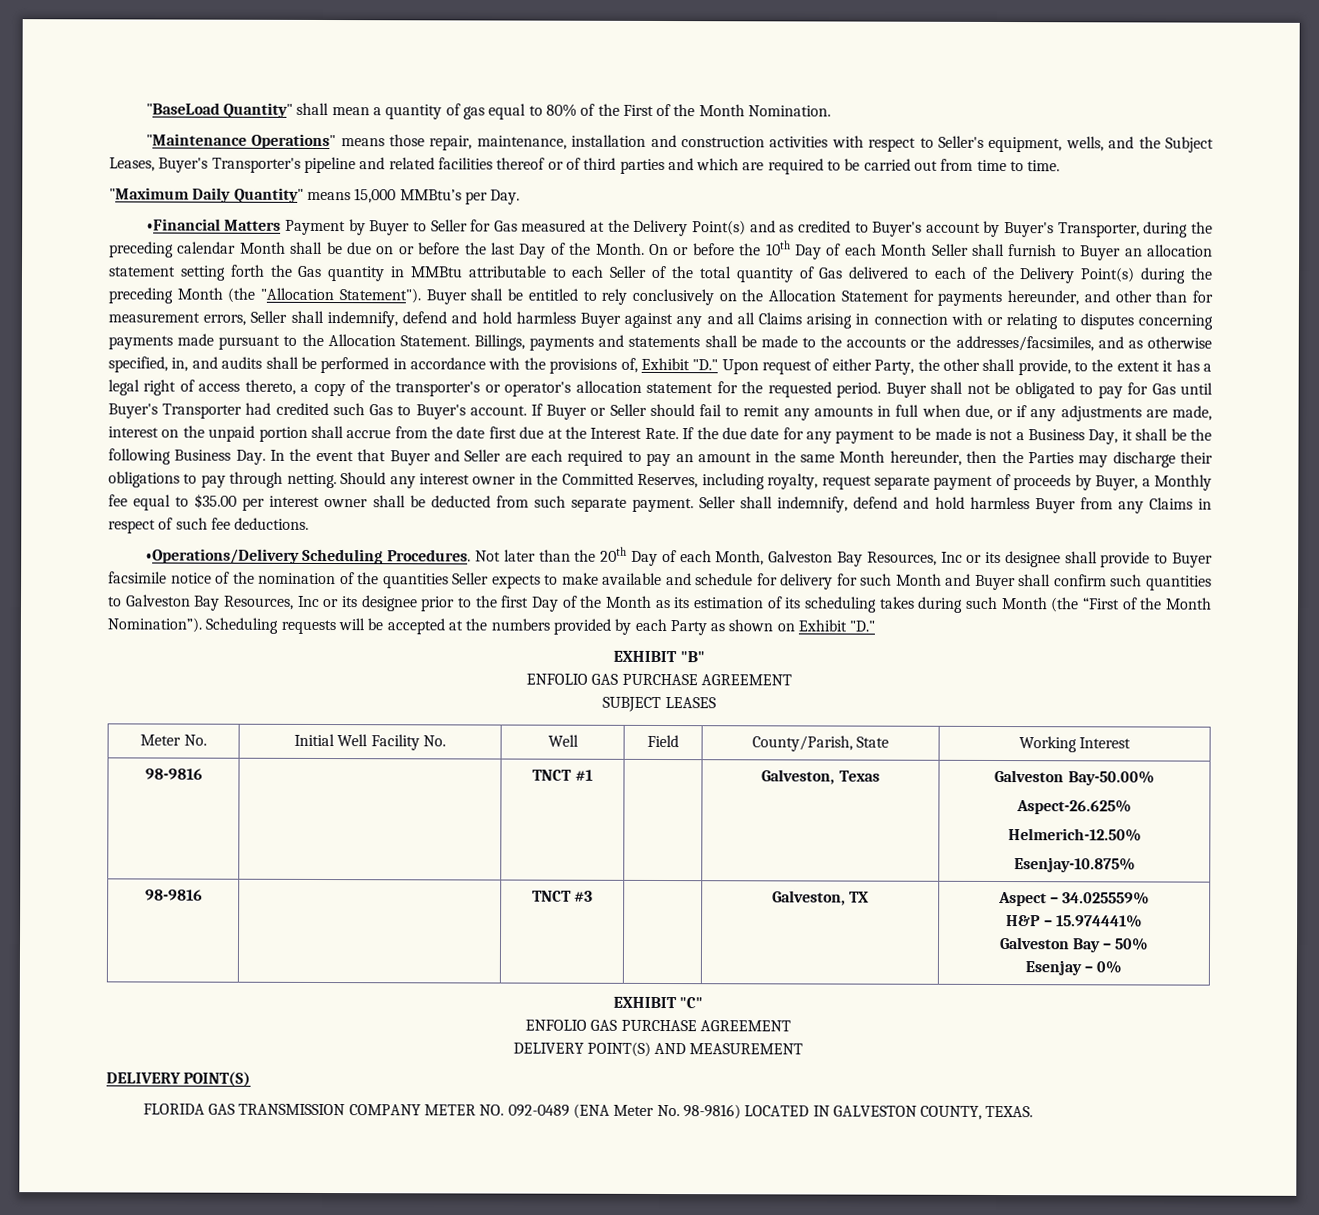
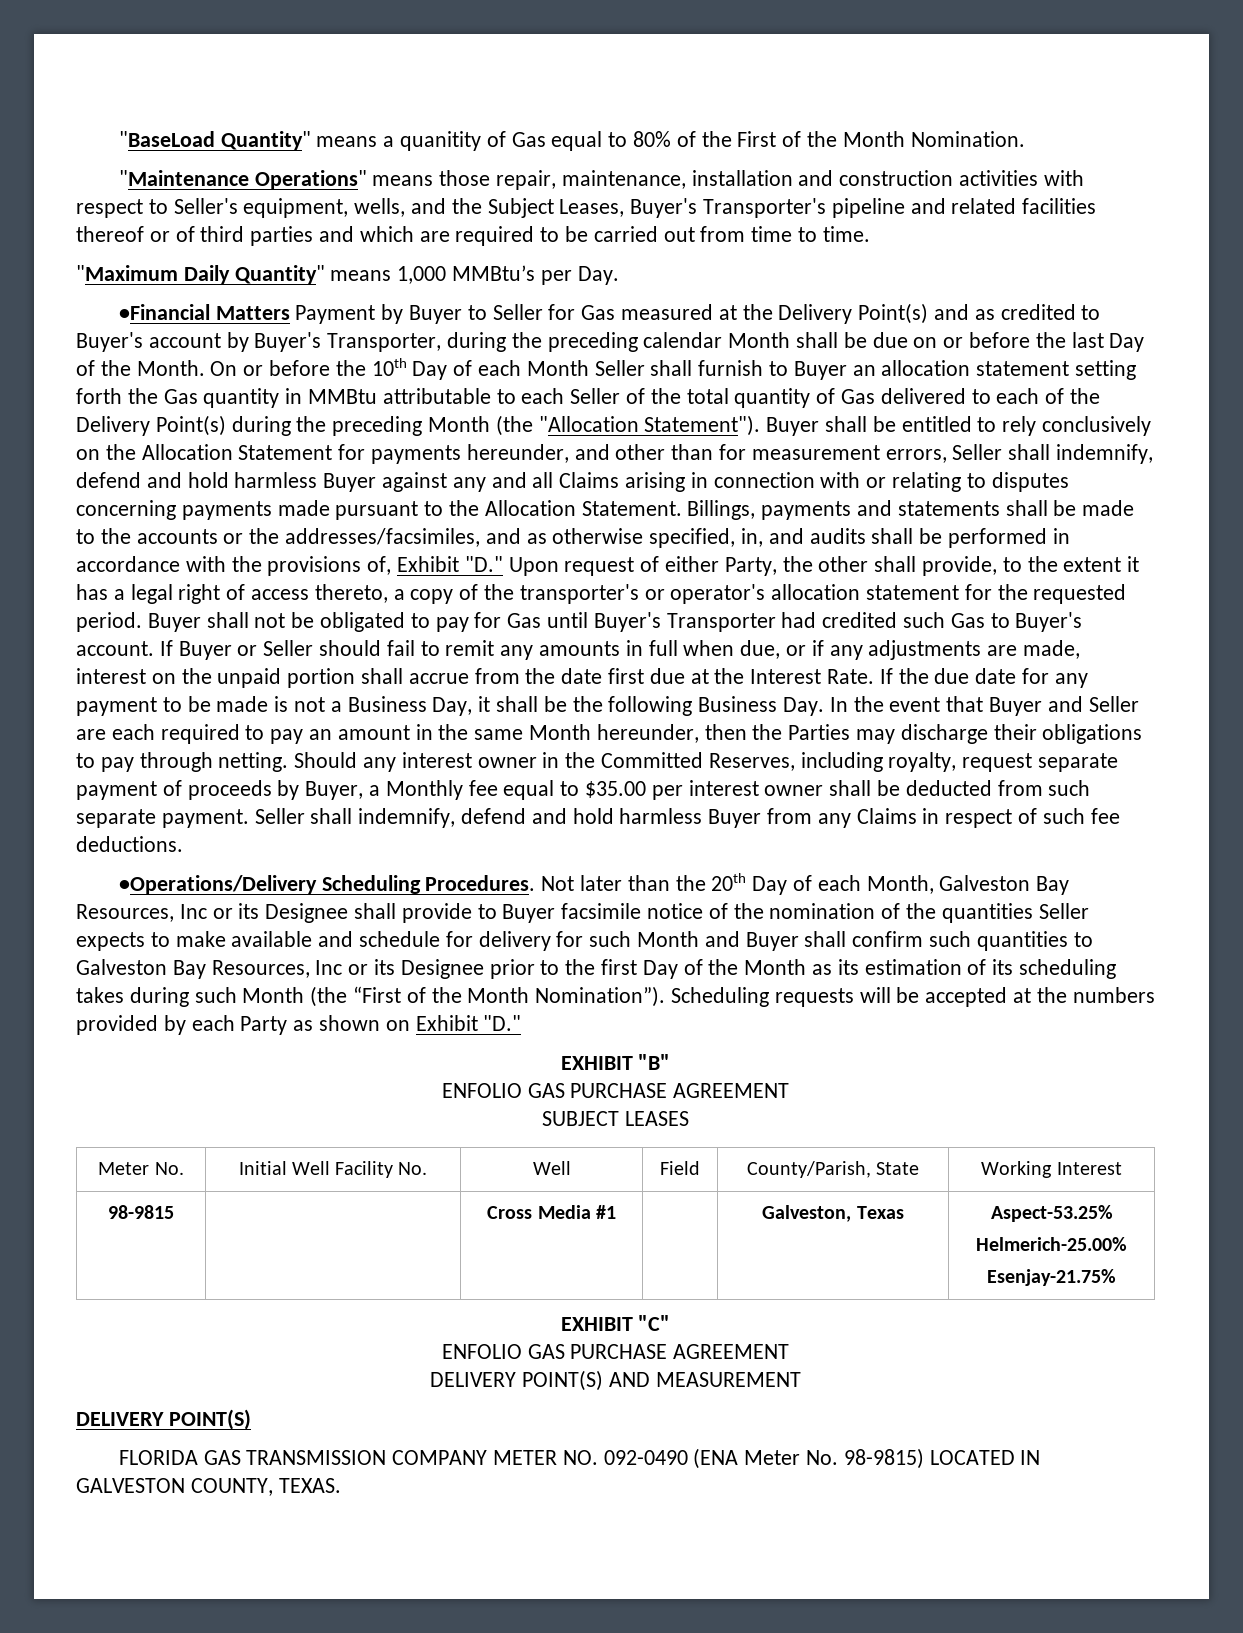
- "BaseLoad Quantity" shall mean a quantity of gas equal to 80% of the First of the Month Nomination.
+ "BaseLoad Quantity" means a quanitity of Gas equal to 80% of the First of the Month Nomination.
- "Maximum Daily Quantity" means 15,000 MMBtu’s per Day.
+ "Maximum Daily Quantity" means 1,000 MMBtu’s per Day.
- Not later than the 20th Day of each Month, Galveston Bay Resources, Inc or its designee shall provide to Buyer facsimile notice of the nomination of the quantities Seller expects to make available and schedule for delivery for such Month and Buyer shall confirm such quantities to Galveston Bay Resources, Inc or its designee prior to the first Day of the Month as its estimation of its scheduling takes during such Month (the “First of the Month Nomination”).
+ Not later than the 20th Day of each Month, Galveston Bay Resources, Inc or its Designee shall provide to Buyer facsimile notice of the nomination of the quantities Seller expects to make available and schedule for delivery for such Month and Buyer shall confirm such quantities to Galveston Bay Resources, Inc or its Designee prior to the first Day of the Month as its estimation of its scheduling takes during such Month (the “First of the Month Nomination”).
- 98-9816 | | TNCT #1 | | Galveston, Texas | Galveston Bay-50.00%
- Aspect-26.625%
- Helmerich-12.50%
- Esenjay-10.875%
- 98-9816 | | TNCT #3 | | Galveston, TX | Aspect – 34.025559%
- H&P – 15.974441%
- Galveston Bay – 50%
- Esenjay – 0%
+ 98-9815 | | Cross Media #1 | | Galveston, Texas | Aspect-53.25%
+ Helmerich-25.00%
+ Esenjay-21.75%
- FLORIDA GAS TRANSMISSION COMPANY METER NO. 092-0489 (ENA Meter No. 98-9816) LOCATED IN GALVESTON COUNTY, TEXAS.
+ FLORIDA GAS TRANSMISSION COMPANY METER NO. 092-0490 (ENA Meter No. 98-9815) LOCATED IN GALVESTON COUNTY, TEXAS.

